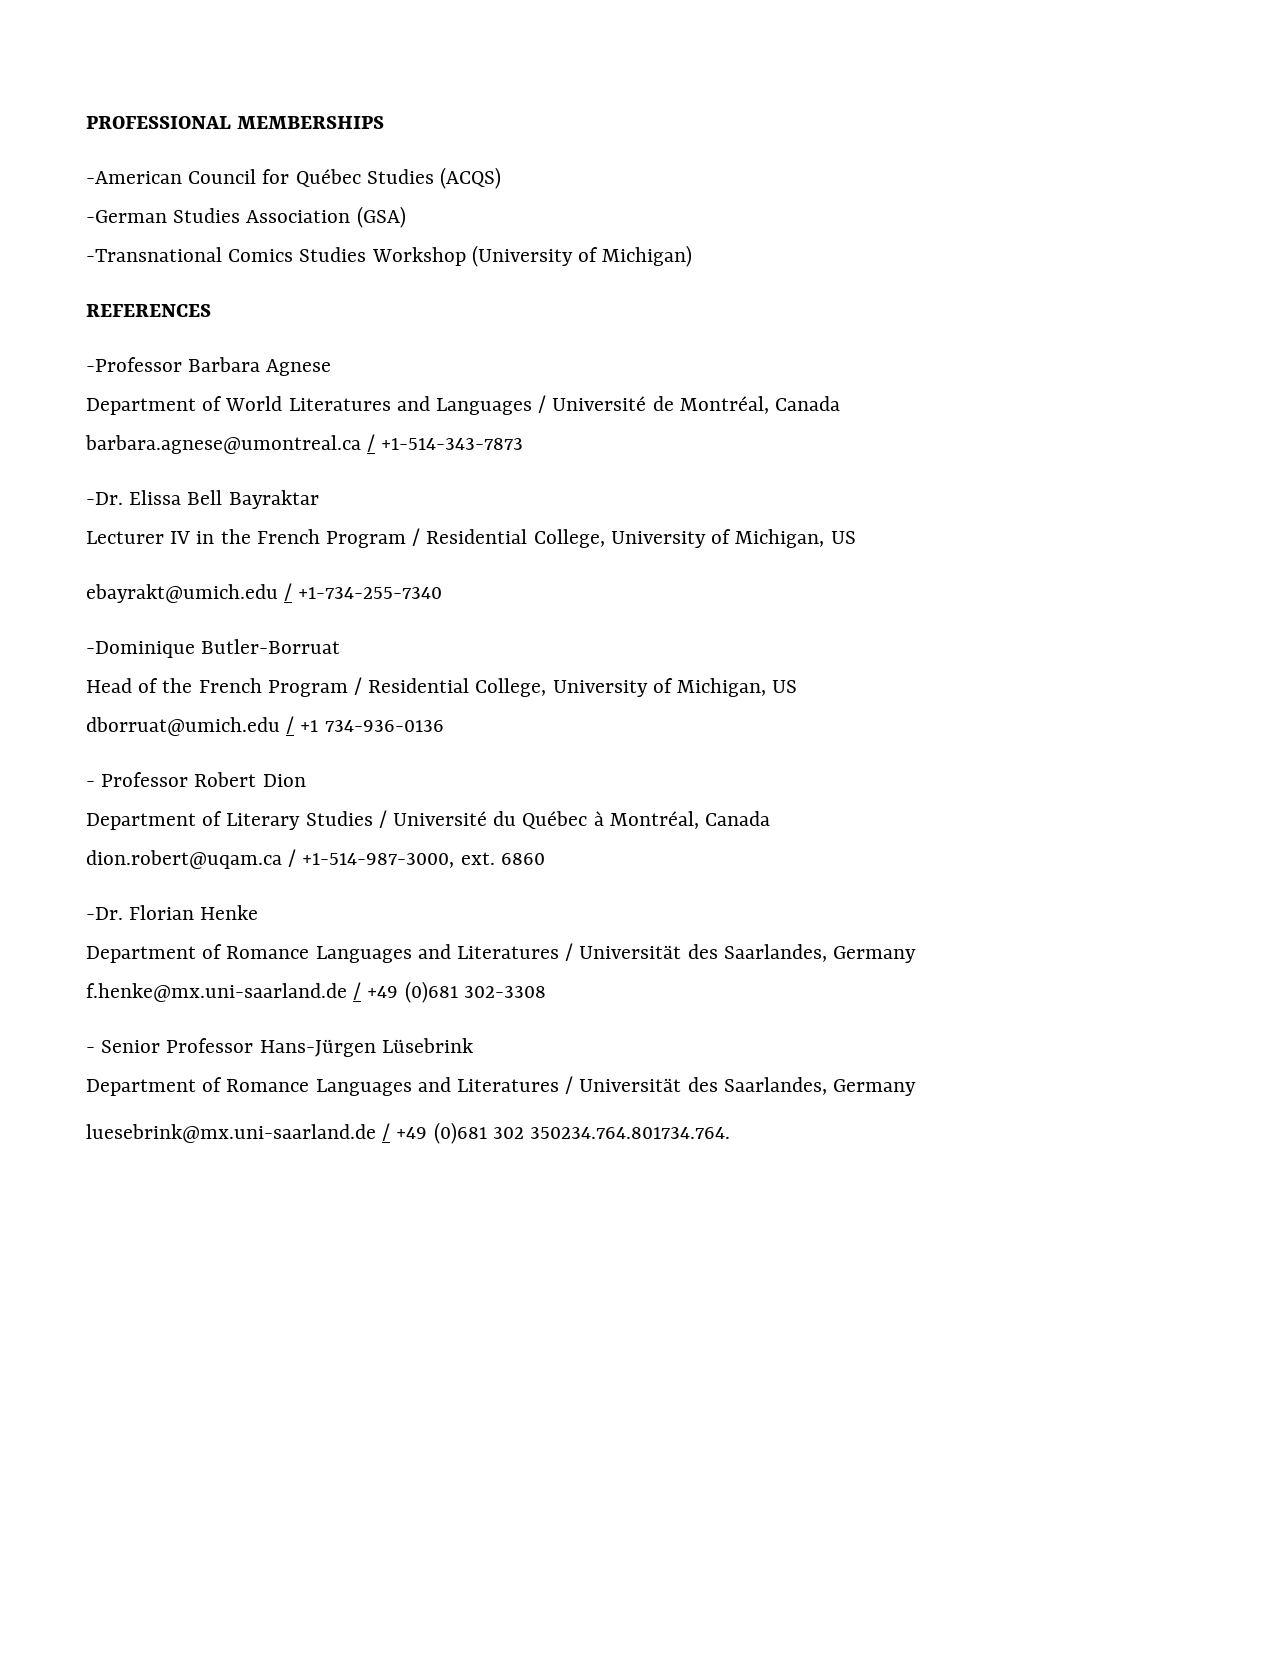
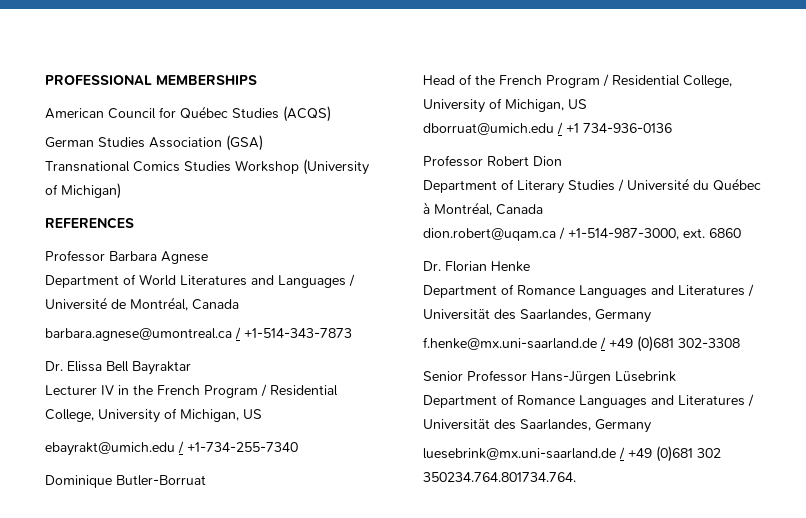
- -American Council for Québec Studies (ACQS)
+ American Council for Québec Studies (ACQS)
- -German Studies Association (GSA)
+ German Studies Association (GSA)
- -Transnational Comics Studies Workshop (University of Michigan)
+ Transnational Comics Studies Workshop (University of Michigan)
- -Professor Barbara Agnese
+ Professor Barbara Agnese
- -Dr. Elissa Bell Bayraktar
+ Dr. Elissa Bell Bayraktar
- -Dominique Butler-Borruat
+ Dominique Butler-Borruat
- - Professor Robert Dion
+ Professor Robert Dion
- -Dr. Florian Henke
+ Dr. Florian Henke
- - Senior Professor Hans-Jürgen Lüsebrink
+ Senior Professor Hans-Jürgen Lüsebrink

